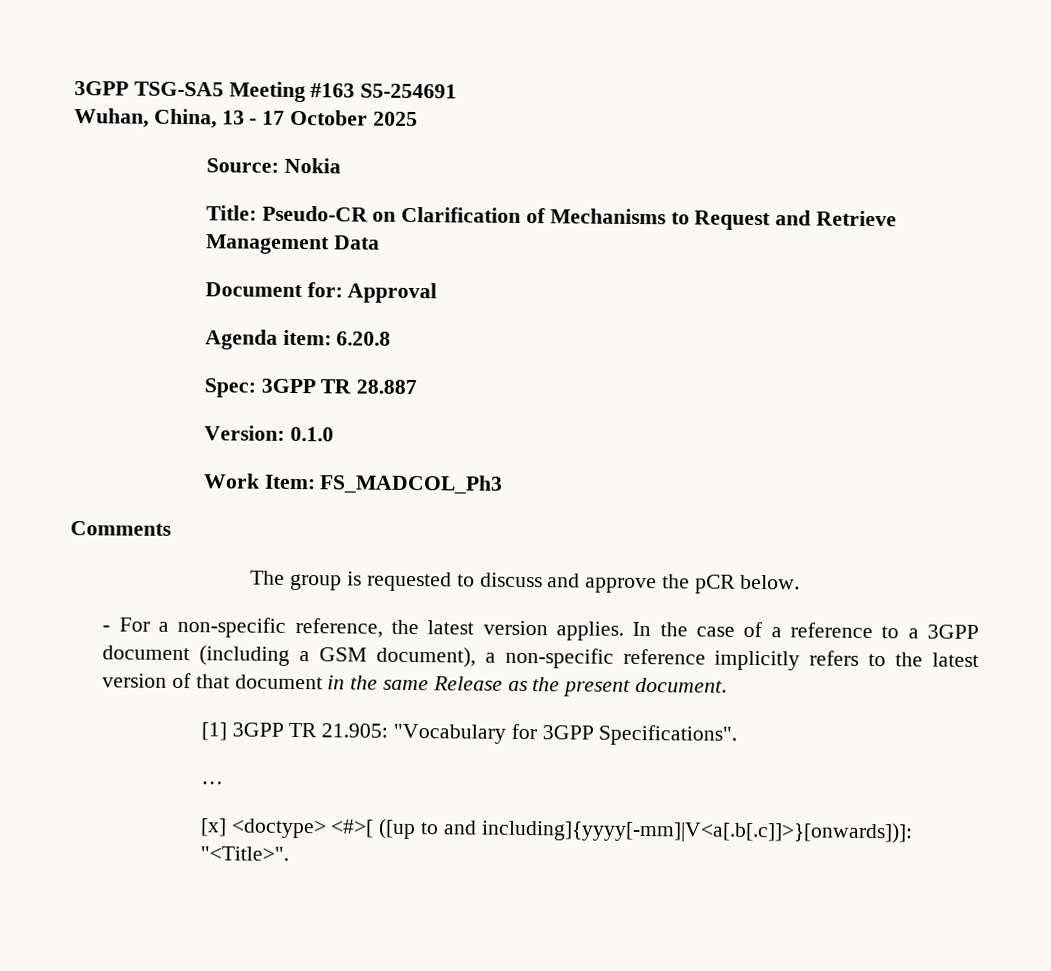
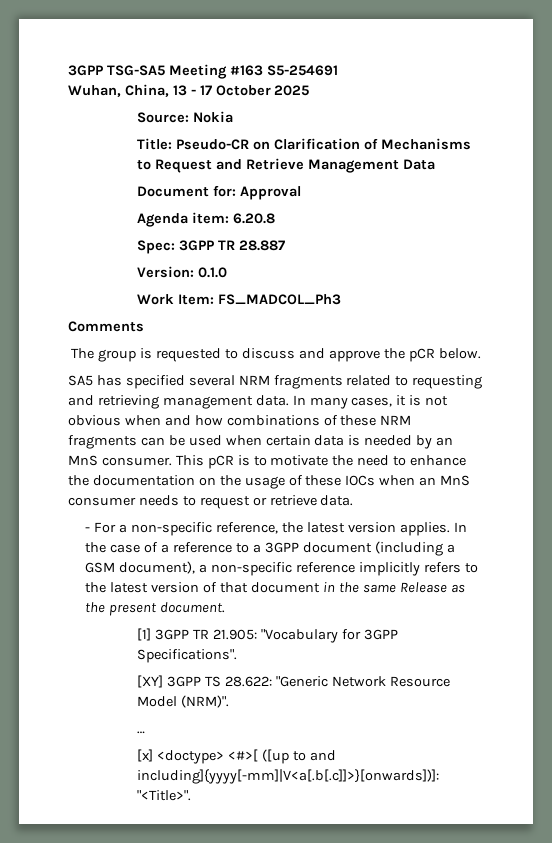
+ SA5 has specified several NRM fragments related to requesting and retrieving management data. In many cases, it is not obvious when and how combinations of these NRM fragments can be used when certain data is needed by an MnS consumer. This pCR is to motivate the need to enhance the documentation on the usage of these IOCs when an MnS consumer needs to request or retrieve data.
+ [XY] 3GPP TS 28.622: "Generic Network Resource Model (NRM)".

